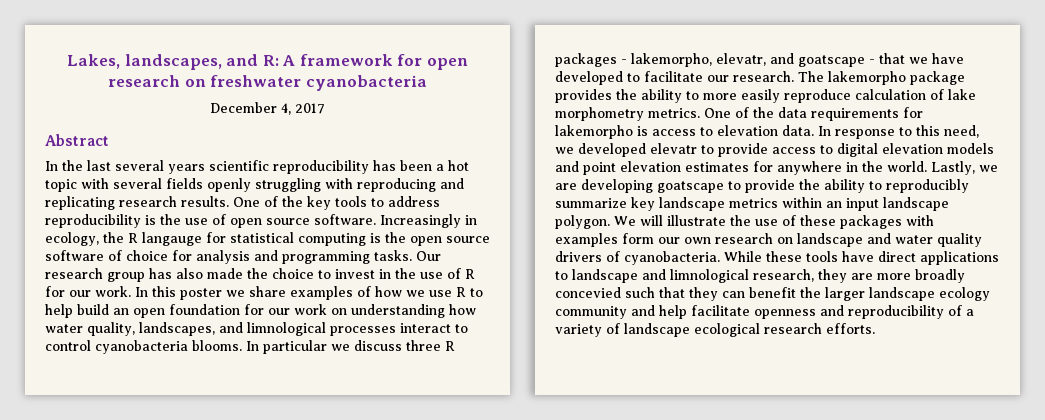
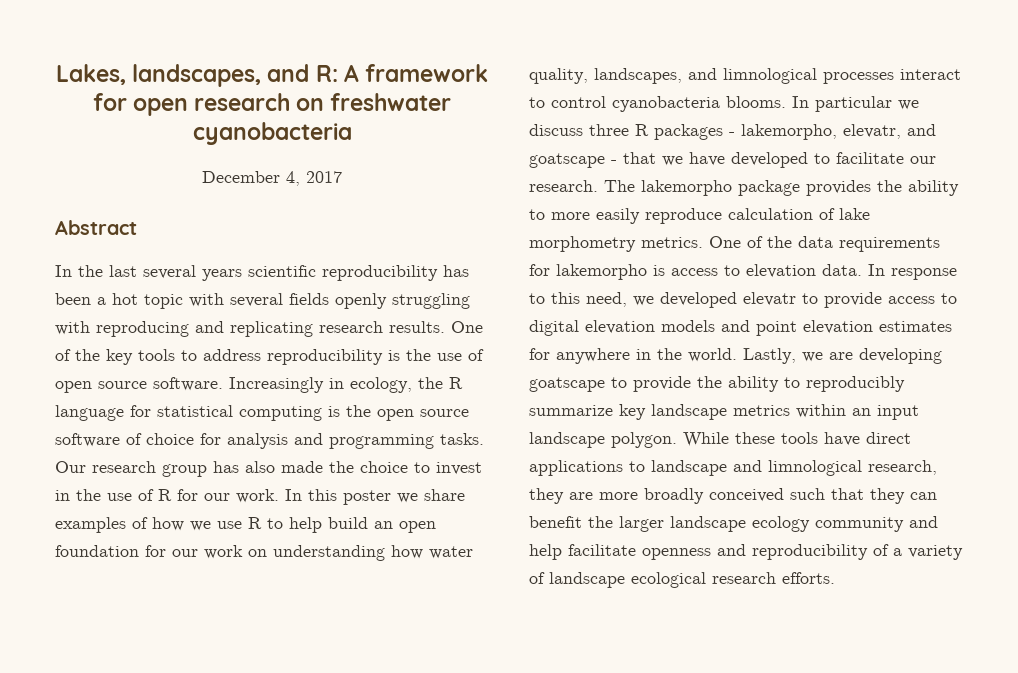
- Increasingly in ecology, the R langauge for statistical computing is the open source software of choice for analysis and programming tasks.
+ Increasingly in ecology, the R language for statistical computing is the open source software of choice for analysis and programming tasks.
- We will illustrate the use of these packages with examples form our own research on landscape and water quality drivers of cyanobacteria.
- While these tools have direct applications to landscape and limnological research, they are more broadly concevied such that they can benefit the larger landscape ecology community and help facilitate openness and reproducibility of a variety of landscape ecological research efforts.
+ While these tools have direct applications to landscape and limnological research, they are more broadly conceived such that they can benefit the larger landscape ecology community and help facilitate openness and reproducibility of a variety of landscape ecological research efforts.

